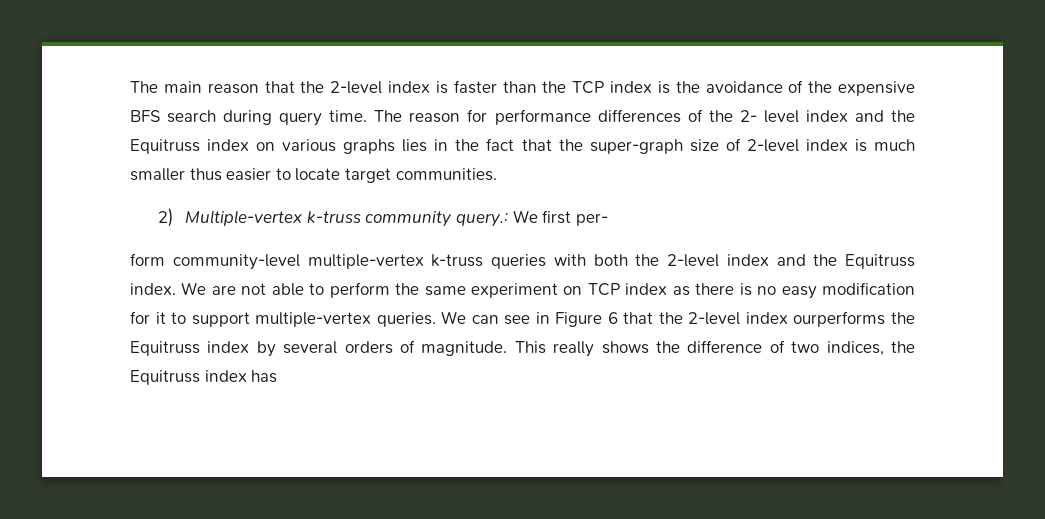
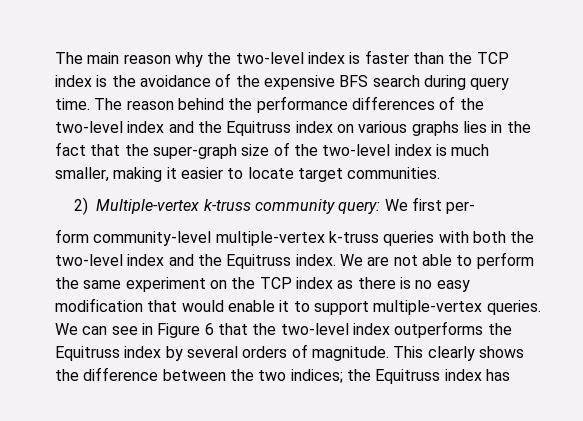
- The main reason that the 2-level index is faster than the TCP index is the avoidance of the expensive BFS search during query time.
+ The main reason why the two-level index is faster than the TCP index is the avoidance of the expensive BFS search during query time.
- The reason for performance differences of the 2- level index and the Equitruss index on various graphs lies in the fact that the super-graph size of 2-level index is much smaller thus easier to locate target communities.
+ The reason behind the performance differences of the two-level index and the Equitruss index on various graphs lies in the fact that the super-graph size of the two-level index is much smaller, making it easier to locate target communities.
- 2) Multiple-vertex k-truss community query.: We first per-
+ 2) Multiple-vertex k-truss community query: We first per-
- form community-level multiple-vertex k-truss queries with both the 2-level index and the Equitruss index.
+ form community-level multiple-vertex k-truss queries with both the two-level index and the Equitruss index.
- We are not able to perform the same experiment on TCP index as there is no easy modification for it to support multiple-vertex queries.
+ We are not able to perform the same experiment on the TCP index as there is no easy modification that would enable it to support multiple-vertex queries.
- We can see in Figure 6 that the 2-level index ourperforms the Equitruss index by several orders of magnitude.
+ We can see in Figure 6 that the two-level index outperforms the Equitruss index by several orders of magnitude.
- This really shows the difference of two indices, the Equitruss index has
+ This clearly shows the difference between the two indices; the Equitruss index has

